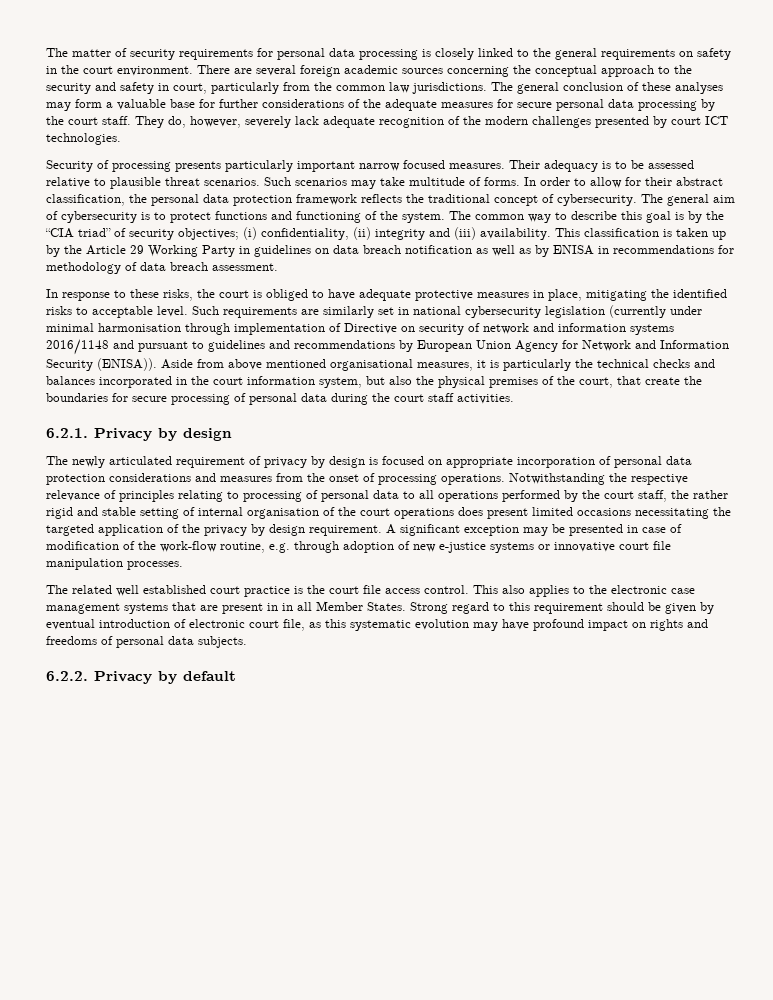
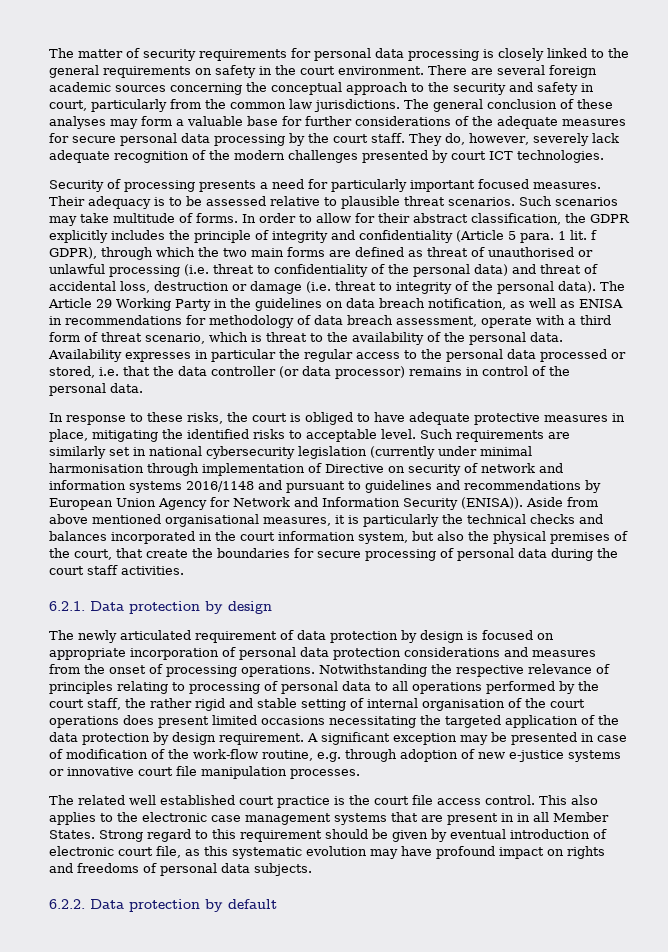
- Security of processing presents particularly important narrow focused measures.
+ Security of processing presents a need for particularly important focused measures.
- In order to allow for their abstract classification, the personal data protection framework reflects the traditional concept of cybersecurity. The general aim of cybersecurity is to protect functions and functioning of the system. The common way to describe this goal is by the “CIA triad” of security objectives; (i) confidentiality, (ii) integrity and (iii) availability. This classification is taken up by the Article 29 Working Party in guidelines on data breach notification as well as by ENISA in recommendations for methodology of data breach assessment.
+ In order to allow for their abstract classification, the GDPR explicitly includes the principle of integrity and confidentiality (Article 5 para. 1 lit. f GDPR), through which the two main forms are defined as threat of unauthorised or unlawful processing (i.e. threat to confidentiality of the personal data) and threat of accidental loss, destruction or damage (i.e. threat to integrity of the personal data). The Article 29 Working Party in the guidelines on data breach notification, as well as ENISA in recommendations for methodology of data breach assessment, operate with a third form of threat scenario, which is threat to the availability of the personal data. Availability expresses in particular the regular access to the personal data processed or stored, i.e. that the data controller (or data processor) remains in control of the personal data.
- 6.2.1. Privacy by design
+ 6.2.1. Data protection by design
- The newly articulated requirement of privacy by design is focused on appropriate incorporation of personal data protection considerations and measures from the onset of processing operations.
+ The newly articulated requirement of data protection by design is focused on appropriate incorporation of personal data protection considerations and measures from the onset of processing operations.
- Notwithstanding the respective relevance of principles relating to processing of personal data to all operations performed by the court staff, the rather rigid and stable setting of internal organisation of the court operations does present limited occasions necessitating the targeted application of the privacy by design requirement.
+ Notwithstanding the respective relevance of principles relating to processing of personal data to all operations performed by the court staff, the rather rigid and stable setting of internal organisation of the court operations does present limited occasions necessitating the targeted application of the data protection by design requirement.
- 6.2.2. Privacy by default
+ 6.2.2. Data protection by default

